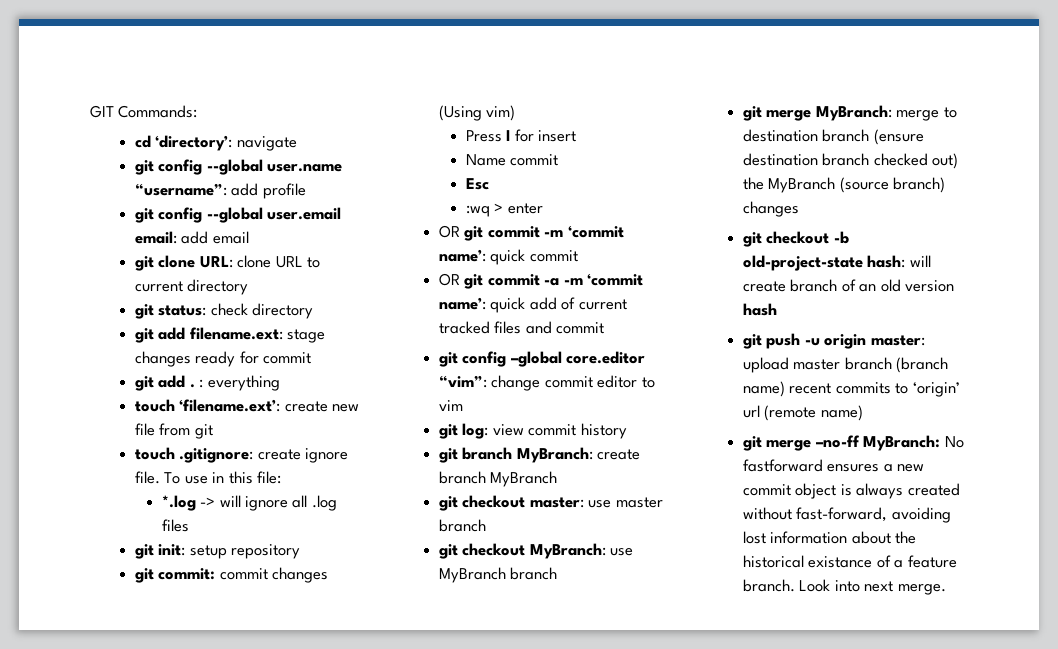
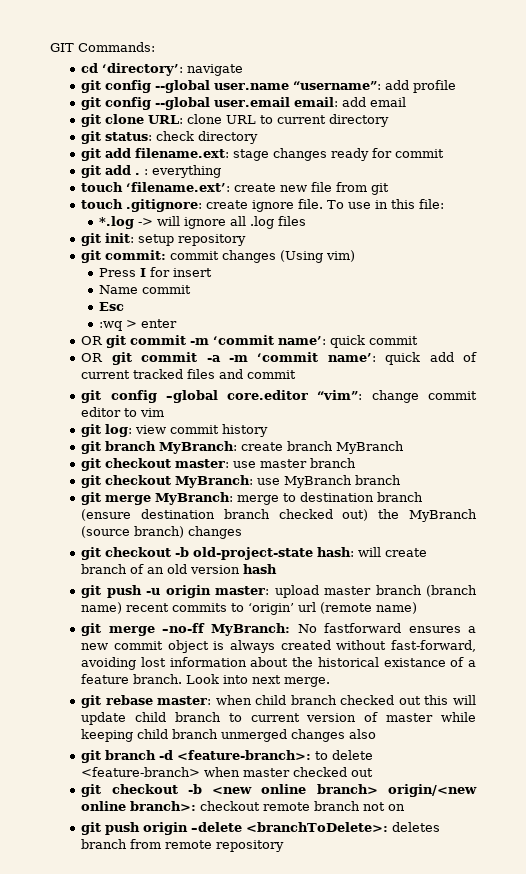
+ git rebase master: when child branch checked out this will update child branch to current version of master while keeping child branch unmerged changes also
+ git branch -d <feature-branch>: to delete <feature-branch> when master checked out
+ git checkout -b <new online branch> origin/<new online branch>: checkout remote branch not on
+ git push origin –delete <branchToDelete>: deletes branch from remote repository

